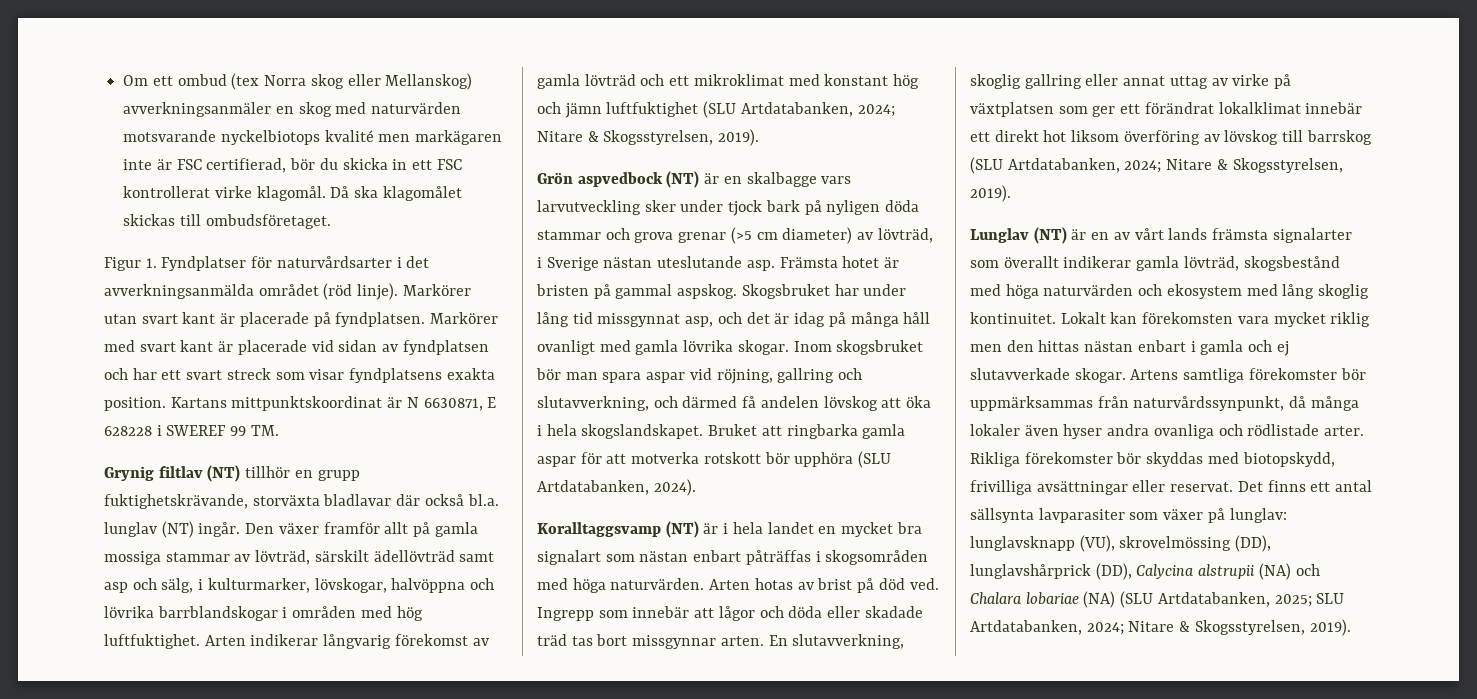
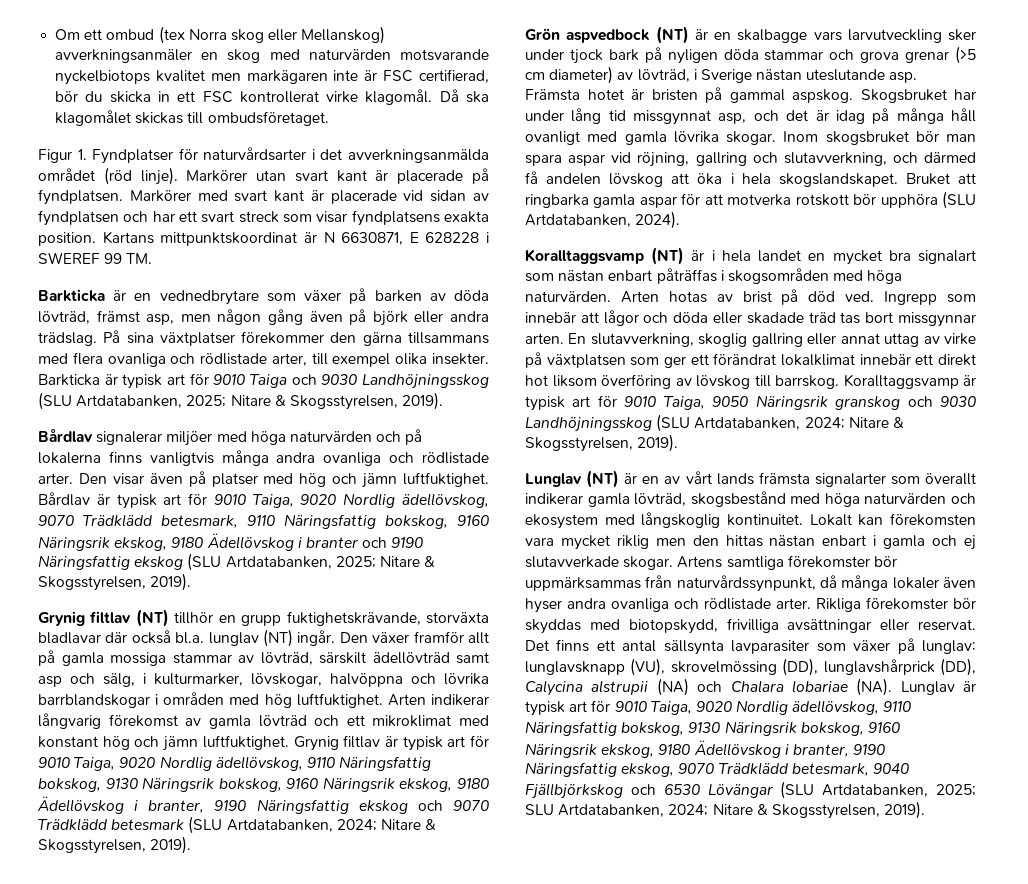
- Om ett ombud (tex Norra skog eller Mellanskog) avverkningsanmäler en skog med naturvärden motsvarande nyckelbiotops kvalité men markägaren inte är FSC certifierad, bör du skicka in ett FSC kontrollerat virke klagomål.
+ Om ett ombud (tex Norra skog eller Mellanskog) avverkningsanmäler en skog med naturvärden motsvarande nyckelbiotops kvalitet men markägaren inte är FSC certifierad, bör du skicka in ett FSC kontrollerat virke klagomål.
+ Barkticka är en vednedbrytare som växer på barken av döda lövträd, främst asp, men någon gång även på björk eller andra trädslag. På sina växtplatser förekommer den gärna tillsammans med flera ovanliga och rödlistade arter, till exempel olika insekter. Barkticka är typisk art för 9010 Taiga och 9030 Landhöjningsskog (SLU Artdatabanken, 2025; Nitare & Skogsstyrelsen, 2019).
+ Bårdlav signalerar miljöer med höga naturvärden och på lokalerna finns vanligtvis många andra ovanliga och rödlistade arter. Den visar även på platser med hög och jämn luftfuktighet. Bårdlav är typisk art för 9010 Taiga, 9020 Nordlig ädellövskog, 9070 Trädklädd betesmark, 9110 Näringsfattig bokskog, 9160 Näringsrik ekskog, 9180 Ädellövskog i branter och 9190 Näringsfattig ekskog (SLU Artdatabanken, 2025; Nitare & Skogsstyrelsen, 2019).
- Arten indikerar långvarig förekomst av gamla lövträd och ett mikroklimat med konstant hög och jämn luftfuktighet (SLU Artdatabanken, 2024; Nitare & Skogsstyrelsen, 2019).
+ Arten indikerar långvarig förekomst av gamla lövträd och ett mikroklimat med konstant hög och jämn luftfuktighet. Grynig filtlav är typisk art för 9010 Taiga, 9020 Nordlig ädellövskog, 9110 Näringsfattig bokskog, 9130 Näringsrik bokskog, 9160 Näringsrik ekskog, 9180 Ädellövskog i branter, 9190 Näringsfattig ekskog och 9070 Trädklädd betesmark (SLU Artdatabanken, 2024; Nitare & Skogsstyrelsen, 2019).
- En slutavverkning, skoglig gallring eller annat uttag av virke på växtplatsen som ger ett förändrat lokalklimat innebär ett direkt hot liksom överföring av lövskog till barrskog (SLU Artdatabanken, 2024; Nitare & Skogsstyrelsen, 2019).
+ En slutavverkning, skoglig gallring eller annat uttag av virke på växtplatsen som ger ett förändrat lokalklimat innebär ett direkt hot liksom överföring av lövskog till barrskog. Koralltaggsvamp är typisk art för 9010 Taiga, 9050 Näringsrik granskog och 9030 Landhöjningsskog (SLU Artdatabanken, 2024; Nitare & Skogsstyrelsen, 2019).
- Lunglav (NT) är en av vårt lands främsta signalarter som överallt indikerar gamla lövträd, skogsbestånd med höga naturvärden och ekosystem med lång skoglig kontinuitet.
+ Lunglav (NT) är en av vårt lands främsta signalarter som överallt indikerar gamla lövträd, skogsbestånd med höga naturvärden och ekosystem med långskoglig kontinuitet.
- Det finns ett antal sällsynta lavparasiter som växer på lunglav: lunglavsknapp (VU), skrovelmössing (DD), lunglavshårprick (DD), Calycina alstrupii (NA) och Chalara lobariae (NA) (SLU Artdatabanken, 2025; SLU Artdatabanken, 2024; Nitare & Skogsstyrelsen, 2019).
+ Det finns ett antal sällsynta lavparasiter som växer på lunglav: lunglavsknapp (VU), skrovelmössing (DD), lunglavshårprick (DD), Calycina alstrupii (NA) och Chalara lobariae (NA). Lunglav är typisk art för 9010 Taiga, 9020 Nordlig ädellövskog, 9110 Näringsfattig bokskog, 9130 Näringsrik bokskog, 9160 Näringsrik ekskog, 9180 Ädellövskog i branter, 9190 Näringsfattig ekskog, 9070 Trädklädd betesmark, 9040 Fjällbjörkskog och 6530 Lövängar (SLU Artdatabanken, 2025; SLU Artdatabanken, 2024; Nitare & Skogsstyrelsen, 2019).

